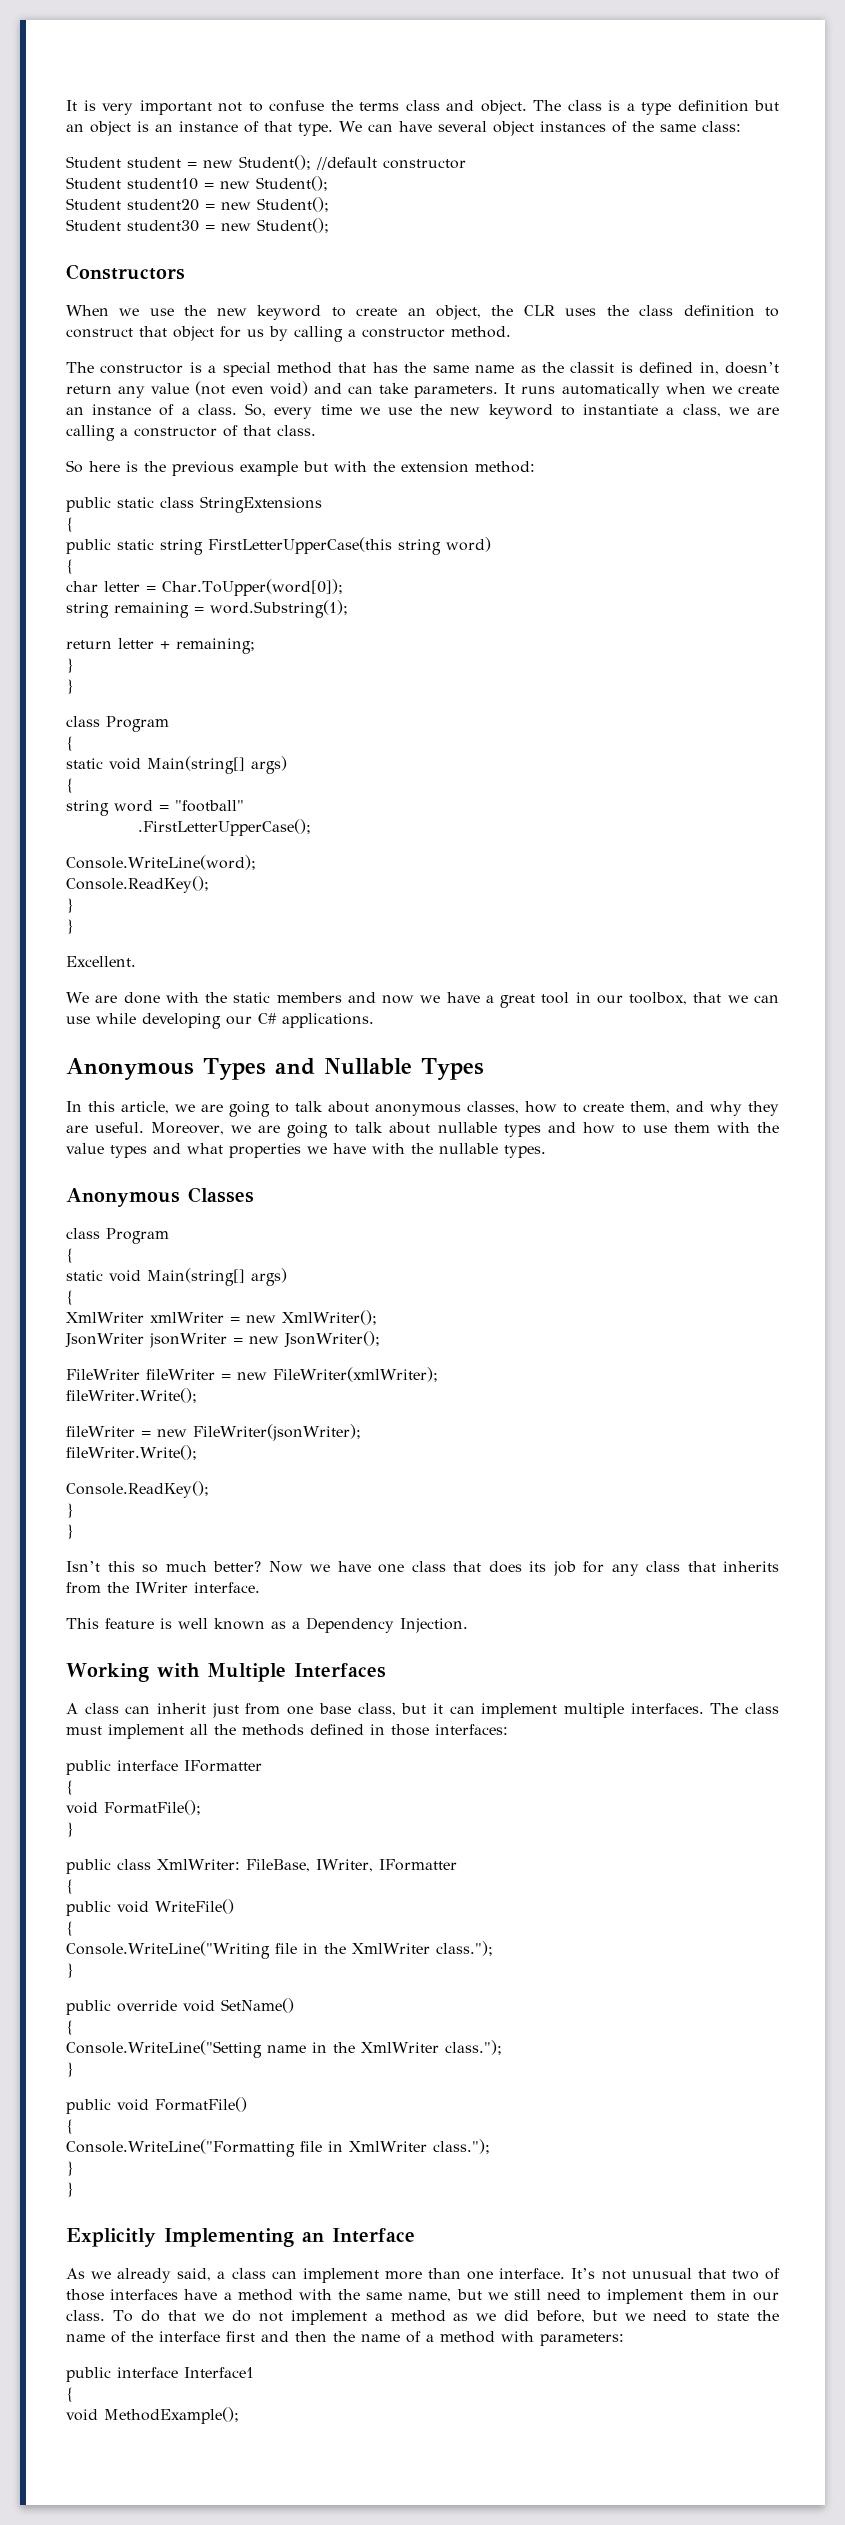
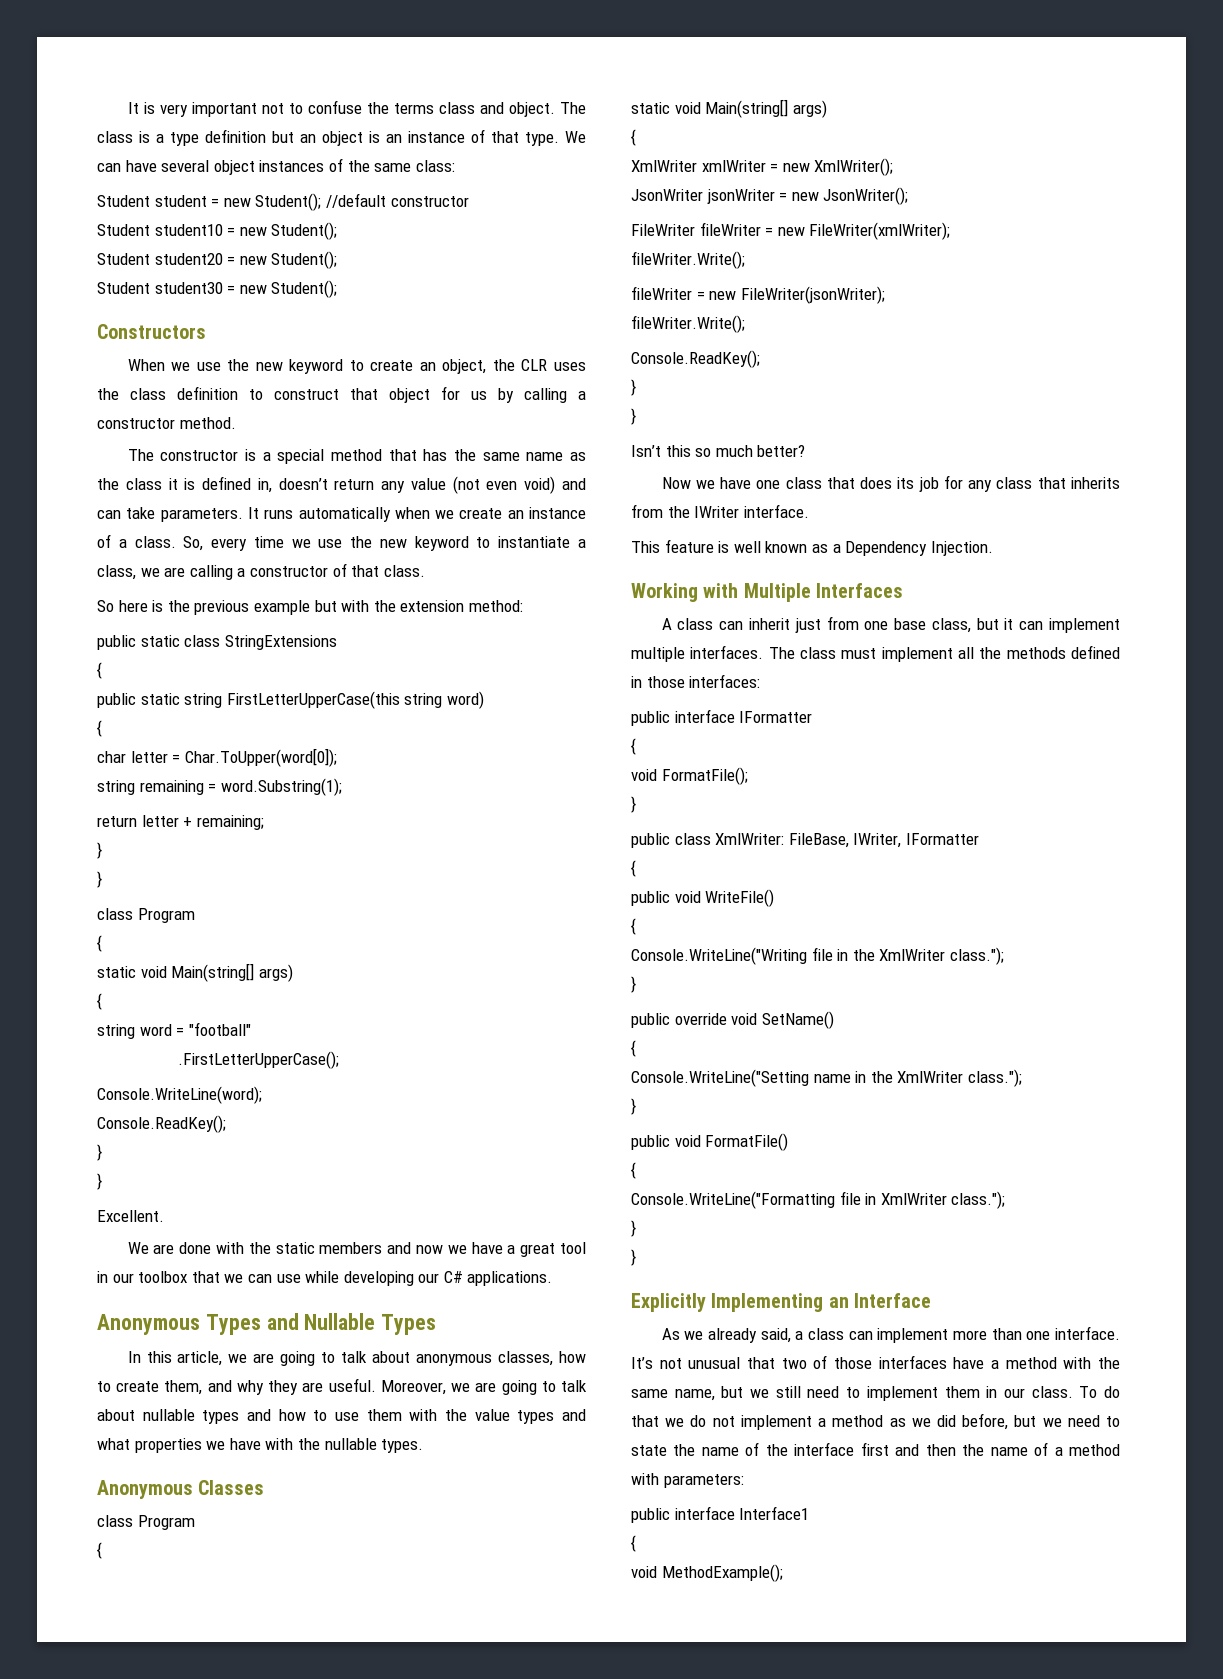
- The constructor is a special method that has the same name as the classit is defined in, doesn’t return any value (not even void) and can take parameters.
+ The constructor is a special method that has the same name as the class it is defined in, doesn’t return any value (not even void) and can take parameters.
- We are done with the static members and now we have a great tool in our toolbox, that we can use while developing our C# applications.
+ We are done with the static members and now we have a great tool in our toolbox that we can use while developing our C# applications.
- Isn’t this so much better? Now we have one class that does its job for any class that inherits from the IWriter interface.
+ Isn’t this so much better?
+ Now we have one class that does its job for any class that inherits from the IWriter interface.

